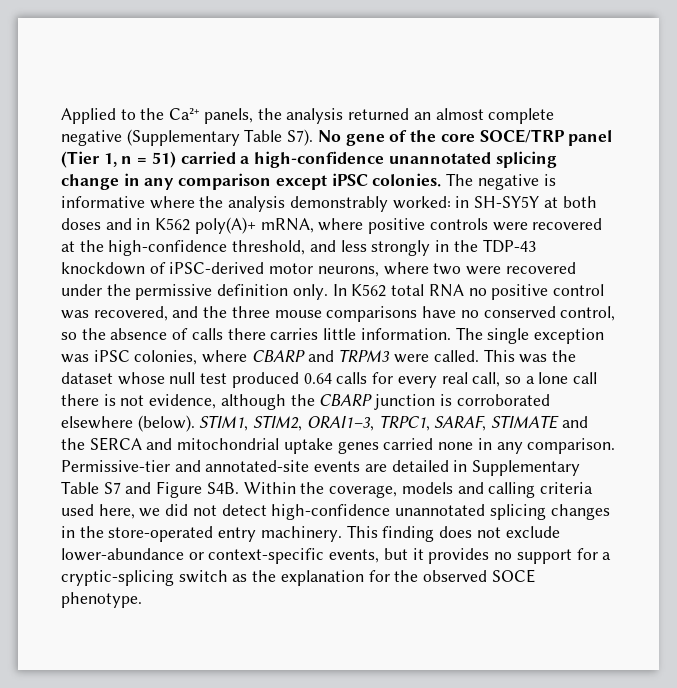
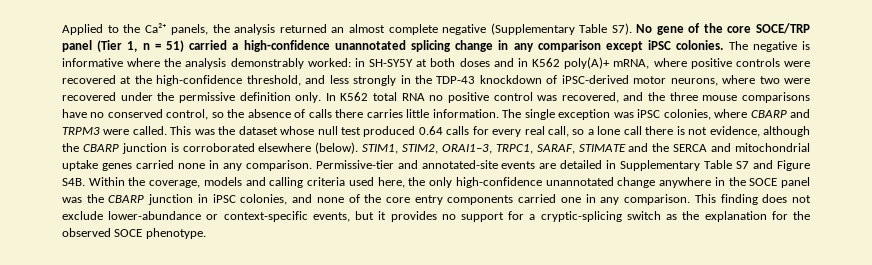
- Permissive-tier and annotated-site events are detailed in Supplementary Table S7 and Figure S4B. Within the coverage, models and calling criteria used here, we did not detect high-confidence unannotated splicing changes in the store-operated entry machinery.
+ Permissive-tier and annotated-site events are detailed in Supplementary Table S7 and Figure S4B. Within the coverage, models and calling criteria used here, the only high-confidence unannotated change anywhere in the SOCE panel was the CBARP junction in iPSC colonies, and none of the core entry components carried one in any comparison.

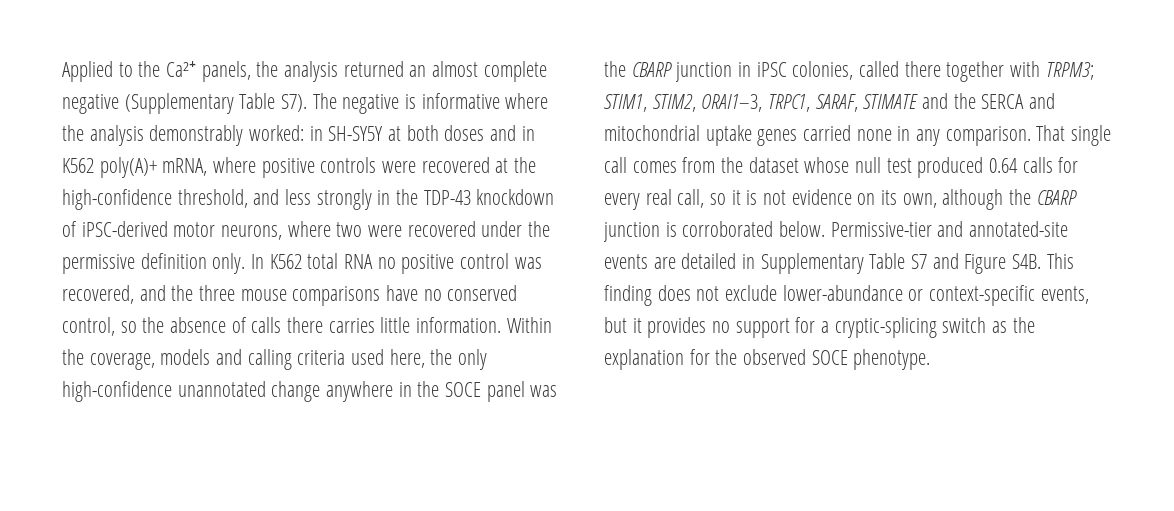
- Applied to the Ca²⁺ panels, the analysis returned an almost complete negative (Supplementary Table S7). No gene of the core SOCE/TRP panel (Tier 1, n = 51) carried a high-confidence unannotated splicing change in any comparison except iPSC colonies. The negative is informative where the analysis demonstrably worked:
+ Applied to the Ca²⁺ panels, the analysis returned an almost complete negative (Supplementary Table S7). The negative is informative where the analysis demonstrably worked:
- The single exception was iPSC colonies, where CBARP and TRPM3 were called. This was the dataset whose null test produced 0.64 calls for every real call, so a lone call there is not evidence, although the CBARP junction is corroborated elsewhere (below). STIM1, STIM2, ORAI1–3, TRPC1, SARAF, STIMATE and the SERCA and mitochondrial uptake genes carried none in any comparison. Permissive-tier and annotated-site events are detailed in Supplementary Table S7 and Figure S4B. Within the coverage, models and calling criteria used here, the only high-confidence unannotated change anywhere in the SOCE panel was the CBARP junction in iPSC colonies, and none of the core entry components carried one in any comparison. This finding does not exclude lower-abundance or context-specific events, but it provides no support for a cryptic-splicing switch as the explanation for the observed SOCE phenotype.
+ Within the coverage, models and calling criteria used here, the only high-confidence unannotated change anywhere in the SOCE panel was the CBARP junction in iPSC colonies, called there together with TRPM3; STIM1, STIM2, ORAI1–3, TRPC1, SARAF, STIMATE and the SERCA and mitochondrial uptake genes carried none in any comparison. That single call comes from the dataset whose null test produced 0.64 calls for every real call, so it is not evidence on its own, although the CBARP junction is corroborated below. Permissive-tier and annotated-site events are detailed in Supplementary Table S7 and Figure S4B. This finding does not exclude lower-abundance or context-specific events, but it provides no support for a cryptic-splicing switch as the explanation for the observed SOCE phenotype.

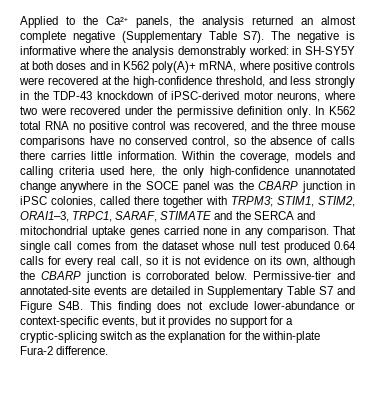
- Permissive-tier and annotated-site events are detailed in Supplementary Table S7 and Figure S4B. This finding does not exclude lower-abundance or context-specific events, but it provides no support for a cryptic-splicing switch as the explanation for the observed SOCE phenotype.
+ Permissive-tier and annotated-site events are detailed in Supplementary Table S7 and Figure S4B. This finding does not exclude lower-abundance or context-specific events, but it provides no support for a cryptic-splicing switch as the explanation for the within-plate Fura-2 difference.

